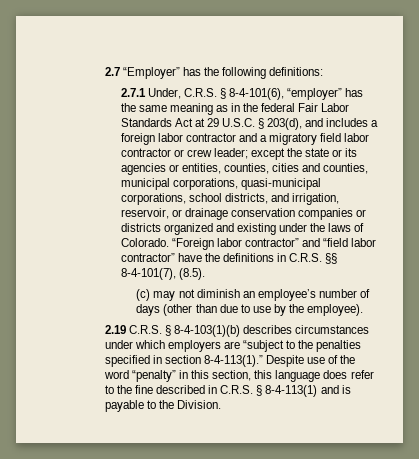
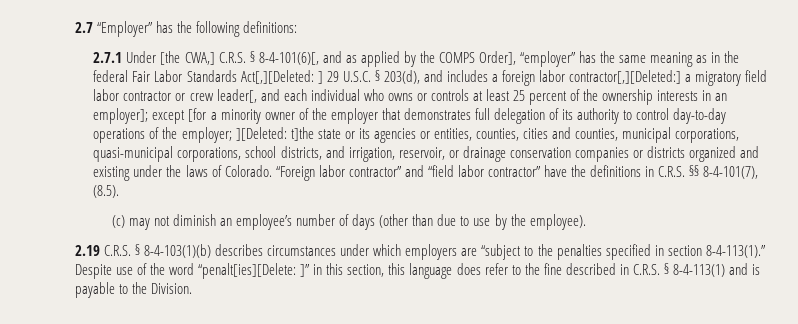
- 2.7.1 Under, C.R.S. § 8-4-101(6), “employer” has the same meaning as in the federal Fair Labor Standards Act at 29 U.S.C. § 203(d), and includes a foreign labor contractor and a migratory field labor contractor or crew leader; except the state or its agencies or entities, counties, cities and counties, municipal corporations, quasi-municipal corporations, school districts, and irrigation, reservoir, or drainage conservation companies or districts organized and existing under the laws of Colorado.
+ 2.7.1 Under [the CWA,] C.R.S. § 8-4-101(6)[, and as applied by the COMPS Order], “employer” has the same meaning as in the federal Fair Labor Standards Act[,][Deleted: ] 29 U.S.C. § 203(d), and includes a foreign labor contractor[,][Deleted:] a migratory field labor contractor or crew leader[, and each individual who owns or controls at least 25 percent of the ownership interests in an employer]; except [for a minority owner of the employer that demonstrates full delegation of its authority to control day-to-day operations of the employer; ][Deleted: t]the state or its agencies or entities, counties, cities and counties, municipal corporations, quasi-municipal corporations, school districts, and irrigation, reservoir, or drainage conservation companies or districts organized and existing under the laws of Colorado.
- Despite use of the word “penalty” in this section, this language does refer to the fine described in C.R.S. § 8-4-113(1) and is payable to the Division.
+ Despite use of the word “penalt[ies][Delete: ]” in this section, this language does refer to the fine described in C.R.S. § 8-4-113(1) and is payable to the Division.

